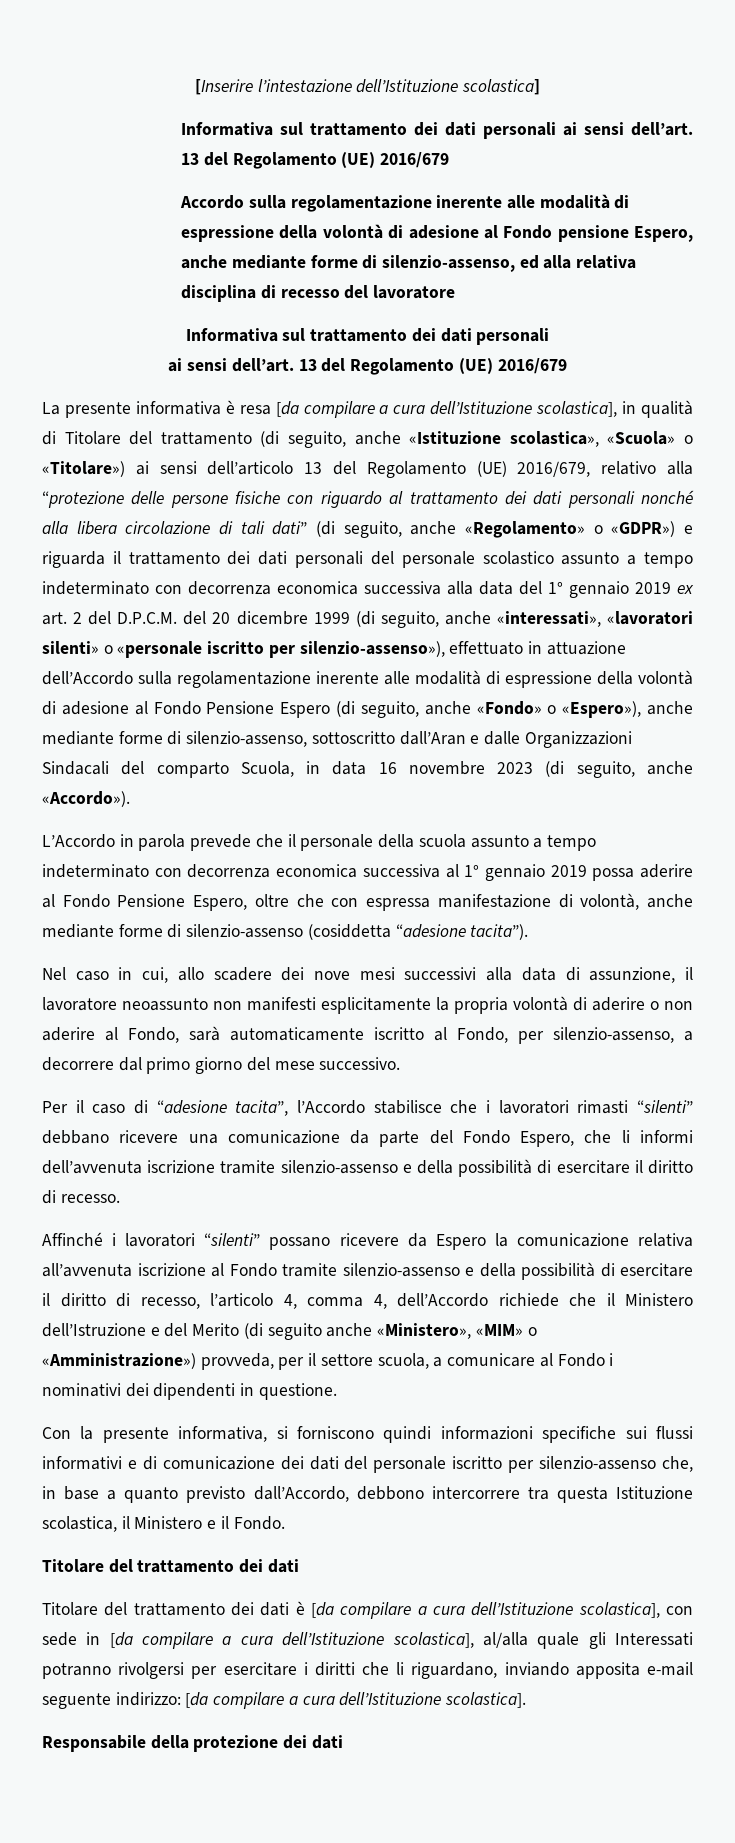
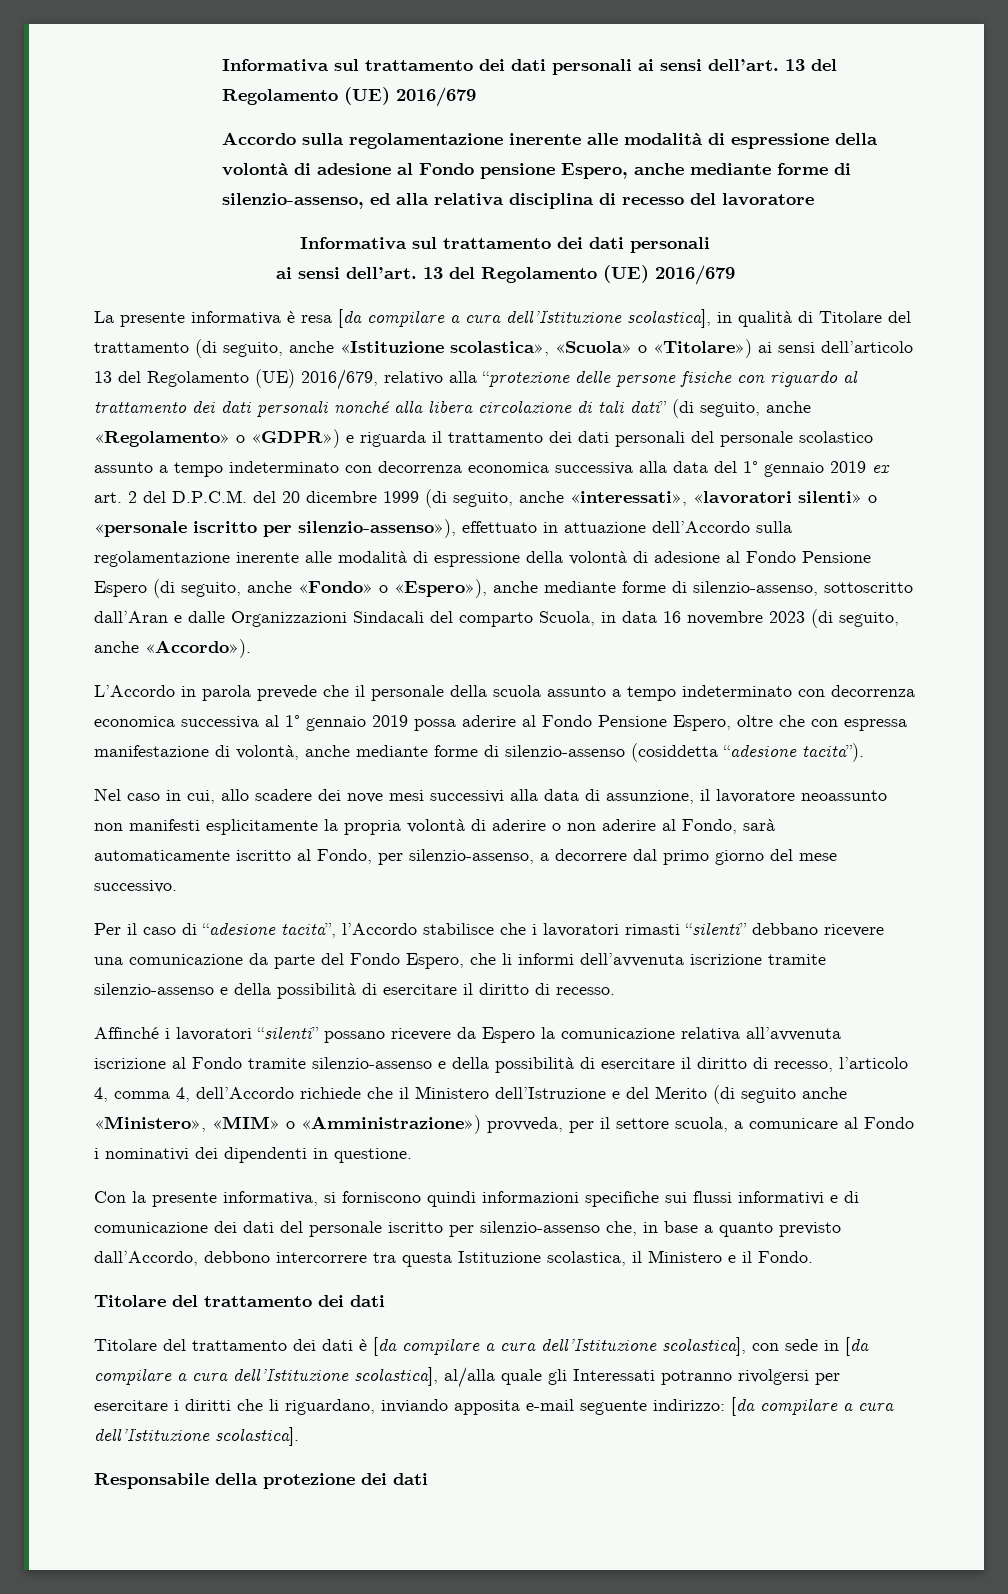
- [Inserire l’intestazione dell’Istituzione scolastica]

